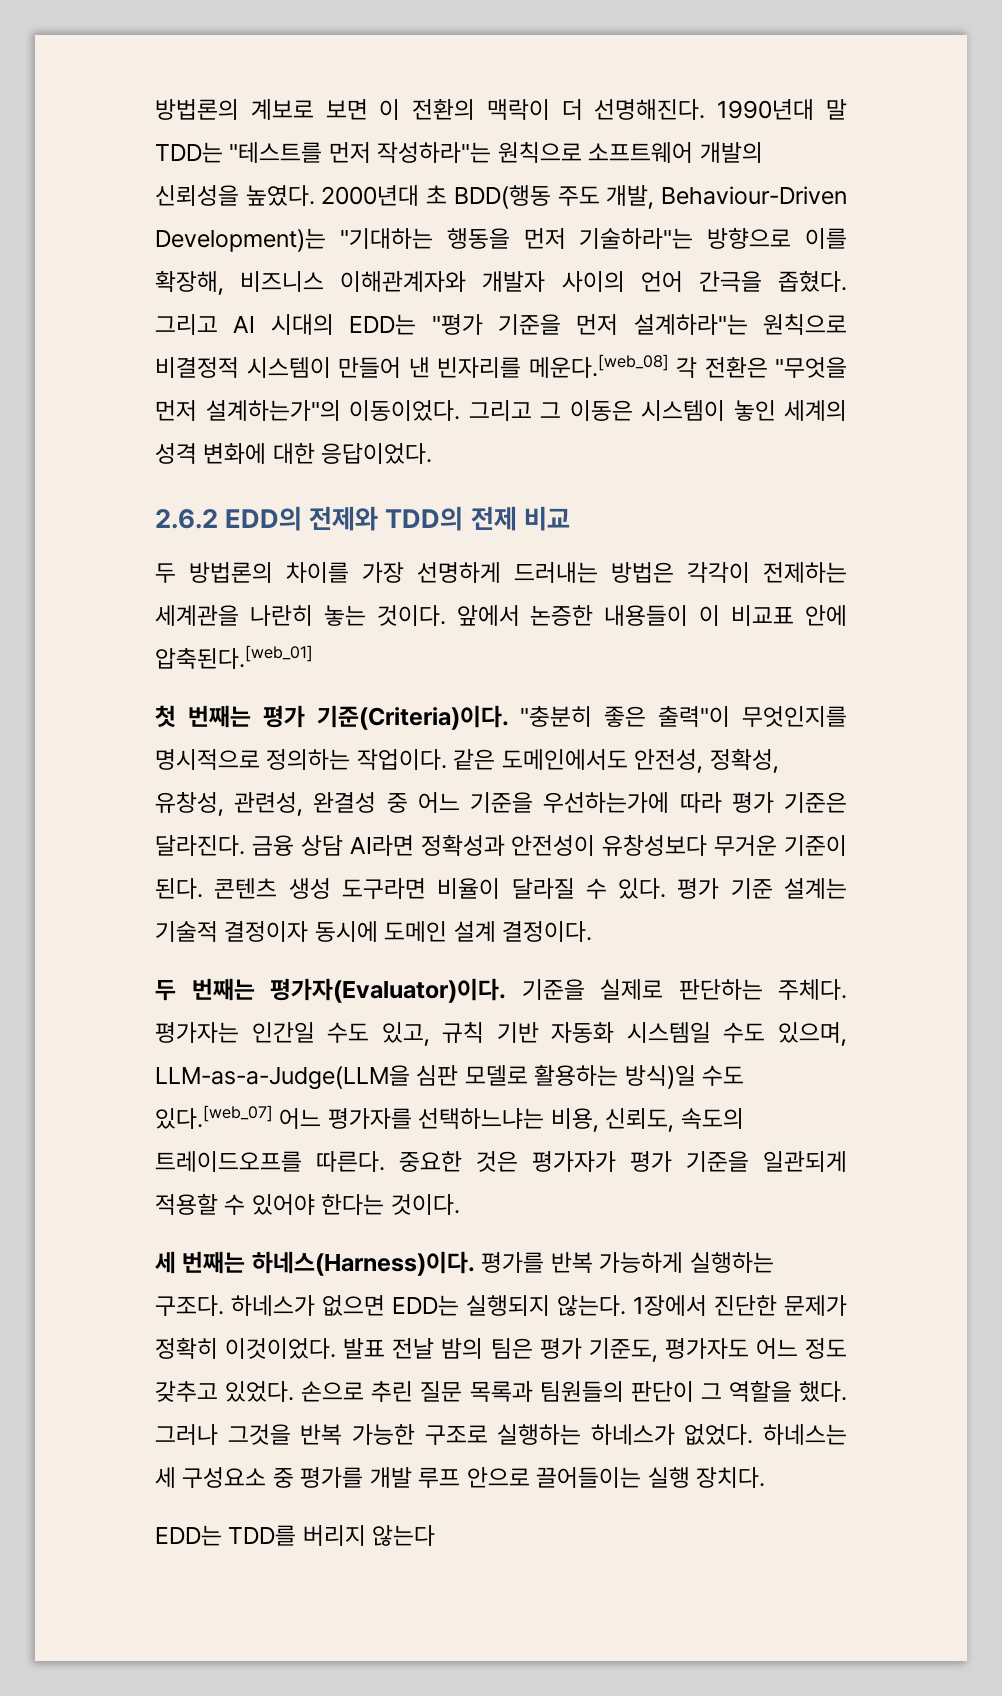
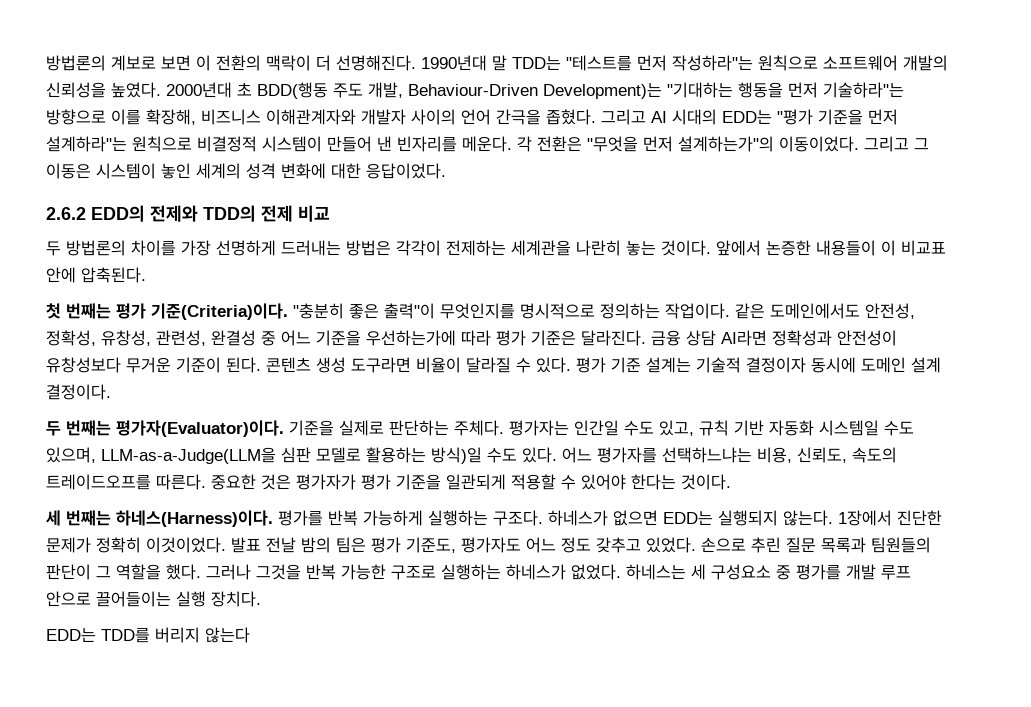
- 그리고 AI 시대의 EDD는 "평가 기준을 먼저 설계하라"는 원칙으로 비결정적 시스템이 만들어 낸 빈자리를 메운다.[web_08] 각 전환은 "무엇을 먼저 설계하는가"의 이동이었다.
+ 그리고 AI 시대의 EDD는 "평가 기준을 먼저 설계하라"는 원칙으로 비결정적 시스템이 만들어 낸 빈자리를 메운다. 각 전환은 "무엇을 먼저 설계하는가"의 이동이었다.
- 앞에서 논증한 내용들이 이 비교표 안에 압축된다.[web_01]
+ 앞에서 논증한 내용들이 이 비교표 안에 압축된다.
- 평가자는 인간일 수도 있고, 규칙 기반 자동화 시스템일 수도 있으며, LLM-as-a-Judge(LLM을 심판 모델로 활용하는 방식)일 수도 있다.[web_07] 어느 평가자를 선택하느냐는 비용, 신뢰도, 속도의 트레이드오프를 따른다.
+ 평가자는 인간일 수도 있고, 규칙 기반 자동화 시스템일 수도 있으며, LLM-as-a-Judge(LLM을 심판 모델로 활용하는 방식)일 수도 있다. 어느 평가자를 선택하느냐는 비용, 신뢰도, 속도의 트레이드오프를 따른다.

